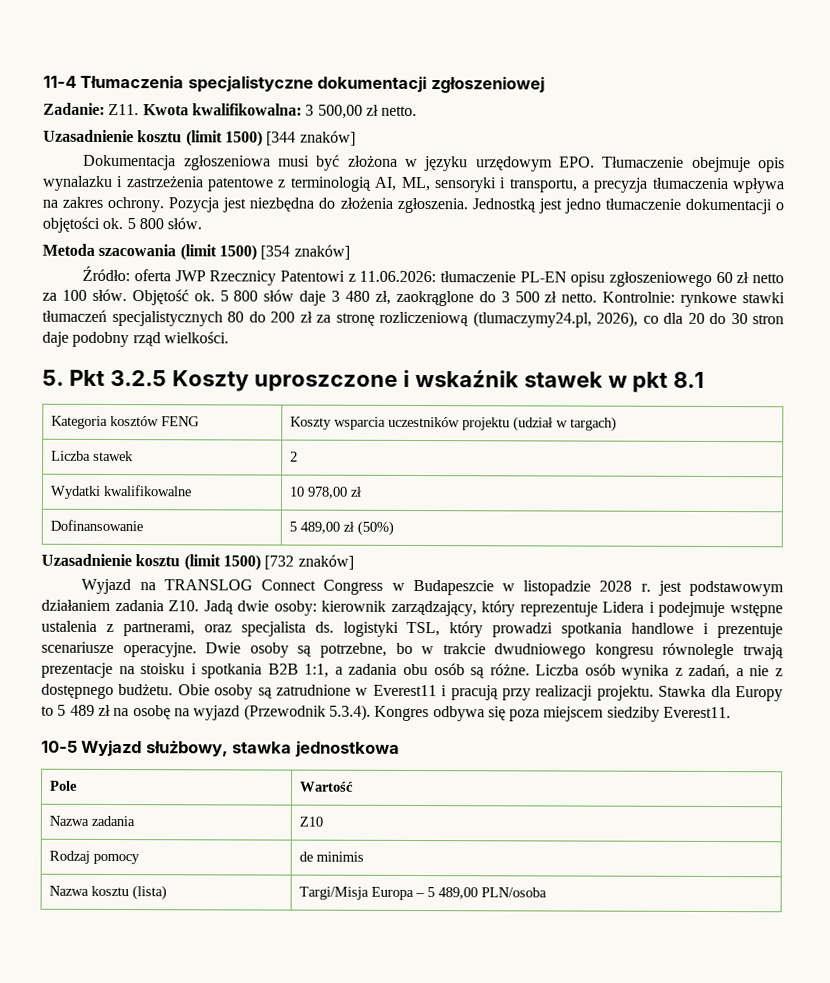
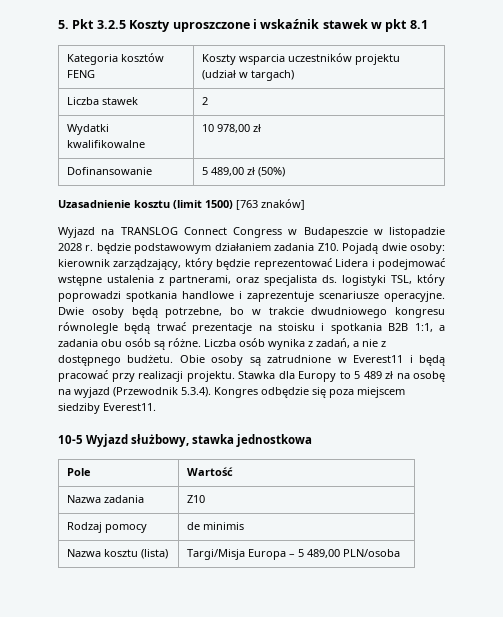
- 11-4 Tłumaczenia specjalistyczne dokumentacji zgłoszeniowej
- Zadanie: Z11. Kwota kwalifikowalna: 3 500,00 zł netto.
- Uzasadnienie kosztu (limit 1500) [344 znaków]
- Dokumentacja zgłoszeniowa musi być złożona w języku urzędowym EPO. Tłumaczenie obejmuje opis wynalazku i zastrzeżenia patentowe z terminologią AI, ML, sensoryki i transportu, a precyzja tłumaczenia wpływa na zakres ochrony. Pozycja jest niezbędna do złożenia zgłoszenia. Jednostką jest jedno tłumaczenie dokumentacji o objętości ok. 5 800 słów.
- Metoda szacowania (limit 1500) [354 znaków]
- Źródło: oferta JWP Rzecznicy Patentowi z 11.06.2026: tłumaczenie PL-EN opisu zgłoszeniowego 60 zł netto za 100 słów. Objętość ok. 5 800 słów daje 3 480 zł, zaokrąglone do 3 500 zł netto. Kontrolnie: rynkowe stawki tłumaczeń specjalistycznych 80 do 200 zł za stronę rozliczeniową (tlumaczymy24.pl, 2026), co dla 20 do 30 stron daje podobny rząd wielkości.
- Uzasadnienie kosztu (limit 1500) [732 znaków]
+ Uzasadnienie kosztu (limit 1500) [763 znaków]
- Wyjazd na TRANSLOG Connect Congress w Budapeszcie w listopadzie 2028 r. jest podstawowym działaniem zadania Z10. Jadą dwie osoby: kierownik zarządzający, który reprezentuje Lidera i podejmuje wstępne ustalenia z partnerami, oraz specjalista ds. logistyki TSL, który prowadzi spotkania handlowe i prezentuje scenariusze operacyjne.
+ Wyjazd na TRANSLOG Connect Congress w Budapeszcie w listopadzie 2028 r. będzie podstawowym działaniem zadania Z10. Pojadą dwie osoby: kierownik zarządzający, który będzie reprezentować Lidera i podejmować wstępne ustalenia z partnerami, oraz specjalista ds. logistyki TSL, który poprowadzi spotkania handlowe i zaprezentuje scenariusze operacyjne.
- Dwie osoby są potrzebne, bo w trakcie dwudniowego kongresu równolegle trwają prezentacje na stoisku i spotkania B2B 1:1, a zadania obu osób są różne.
+ Dwie osoby będą potrzebne, bo w trakcie dwudniowego kongresu równolegle będą trwać prezentacje na stoisku i spotkania B2B 1:1, a zadania obu osób są różne.
- Obie osoby są zatrudnione w Everest11 i pracują przy realizacji projektu.
+ Obie osoby są zatrudnione w Everest11 i będą pracować przy realizacji projektu.
- Stawka dla Europy to 5 489 zł na osobę na wyjazd (Przewodnik 5.3.4). Kongres odbywa się poza miejscem siedziby Everest11.
+ Stawka dla Europy to 5 489 zł na osobę na wyjazd (Przewodnik 5.3.4). Kongres odbędzie się poza miejscem siedziby Everest11.

